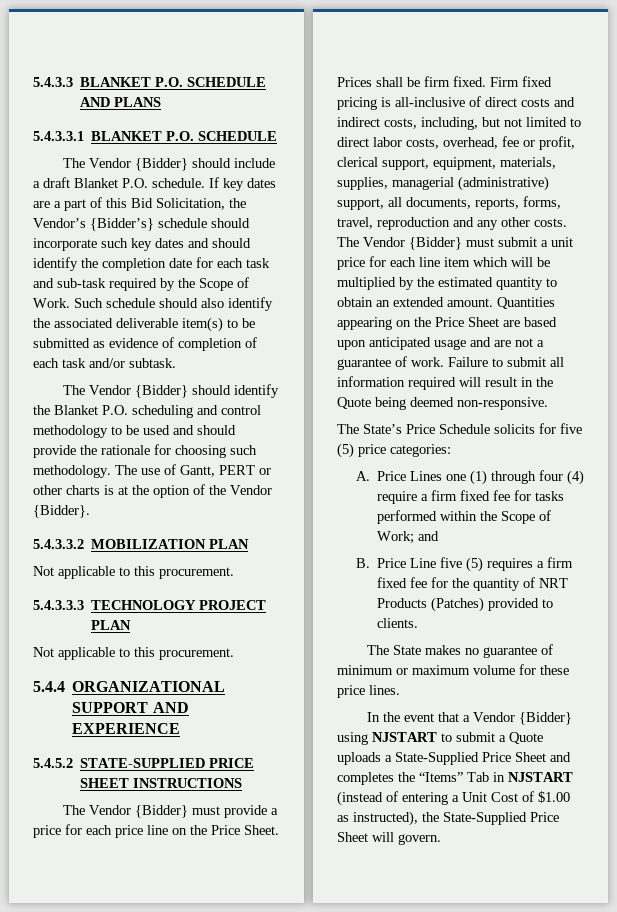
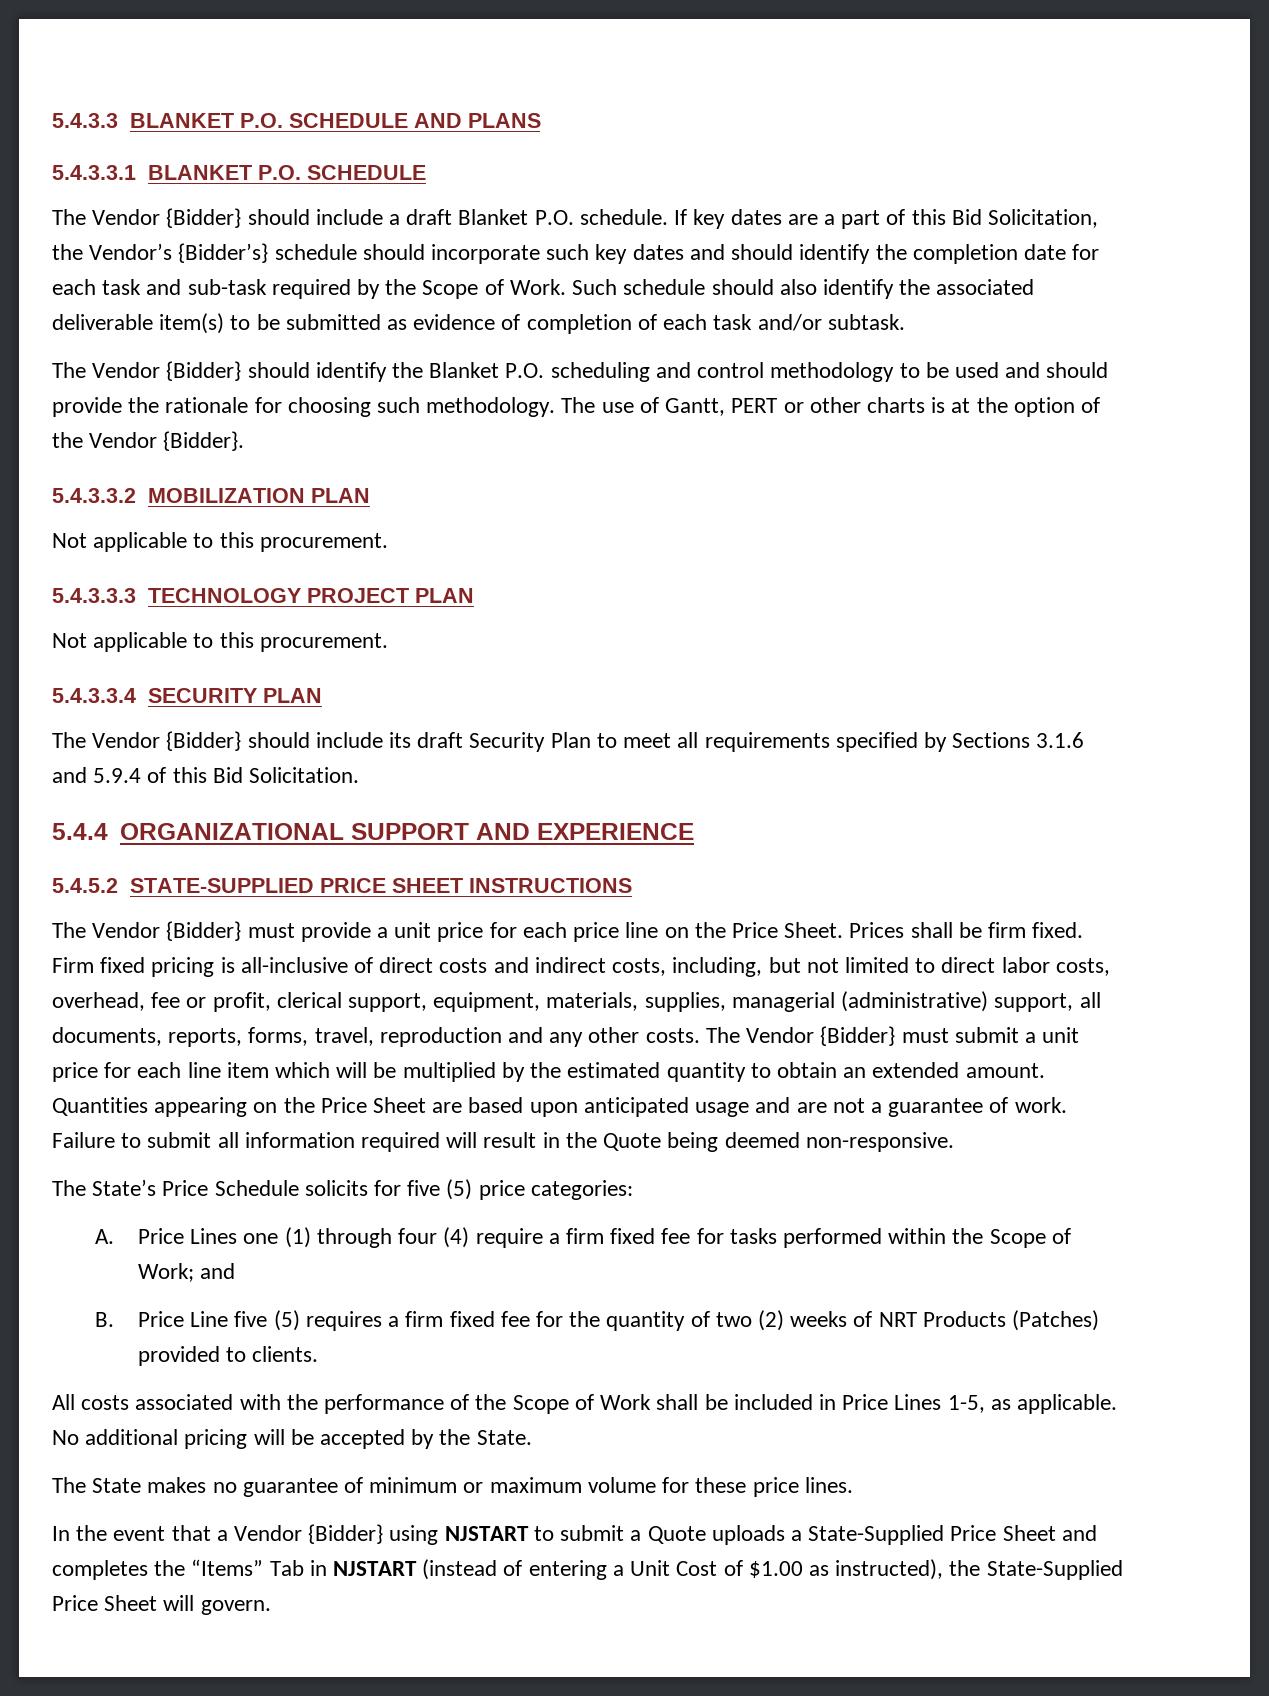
+ 5.4.3.3.4 SECURITY PLAN
+ The Vendor {Bidder} should include its draft Security Plan to meet all requirements specified by Sections 3.1.6 and 5.9.4 of this Bid Solicitation.
- The Vendor {Bidder} must provide a price for each price line on the Price Sheet.
+ The Vendor {Bidder} must provide a unit price for each price line on the Price Sheet.
- B. Price Line five (5) requires a firm fixed fee for the quantity of NRT Products (Patches) provided to clients.
+ B. Price Line five (5) requires a firm fixed fee for the quantity of two (2) weeks of NRT Products (Patches) provided to clients.
+ All costs associated with the performance of the Scope of Work shall be included in Price Lines 1-5, as applicable. No additional pricing will be accepted by the State.

